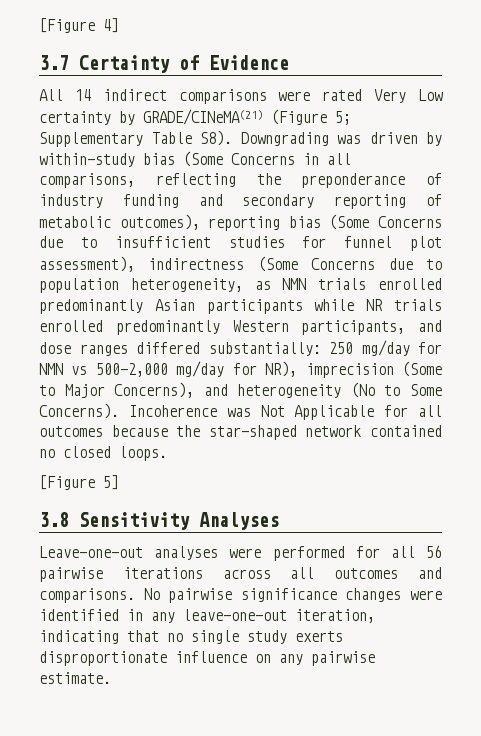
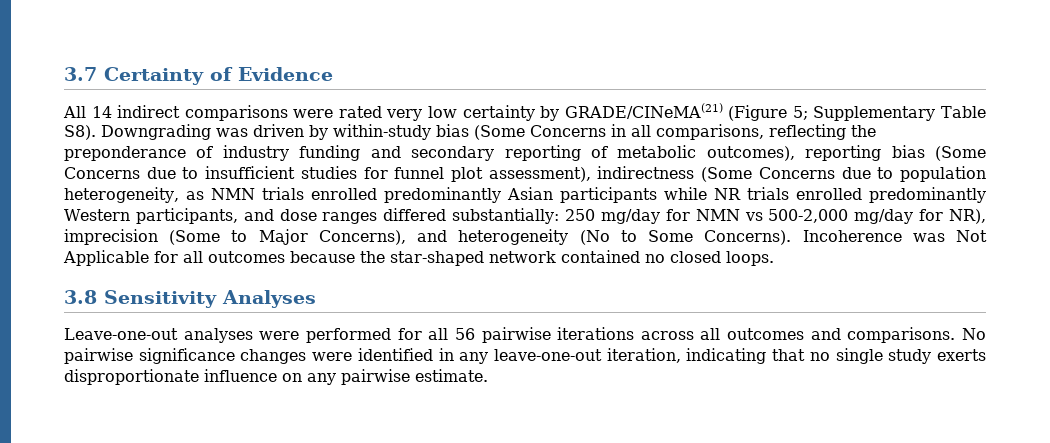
- [Figure 4]
- All 14 indirect comparisons were rated Very Low certainty by GRADE/CINeMA(21) (Figure 5;
+ All 14 indirect comparisons were rated very low certainty by GRADE/CINeMA(21) (Figure 5;
- [Figure 5]

